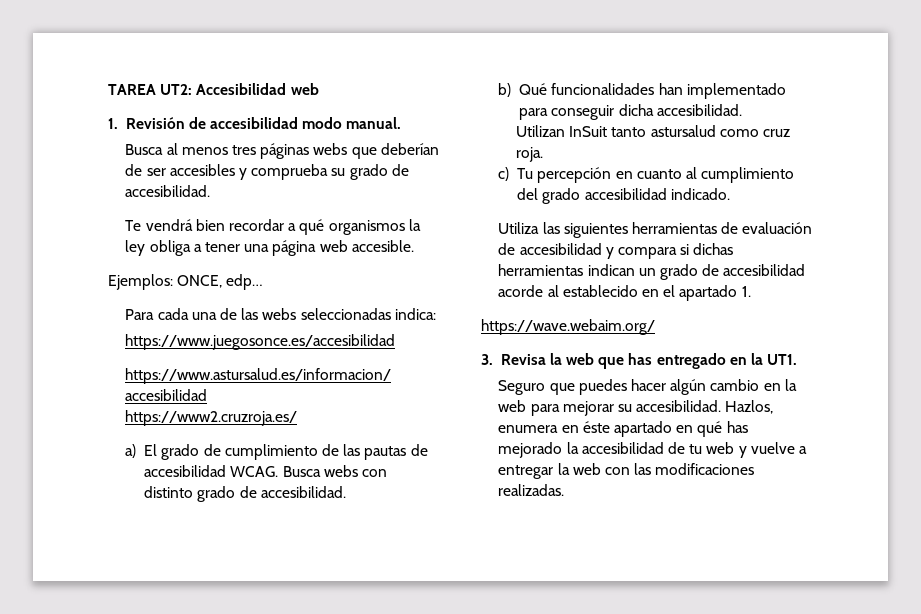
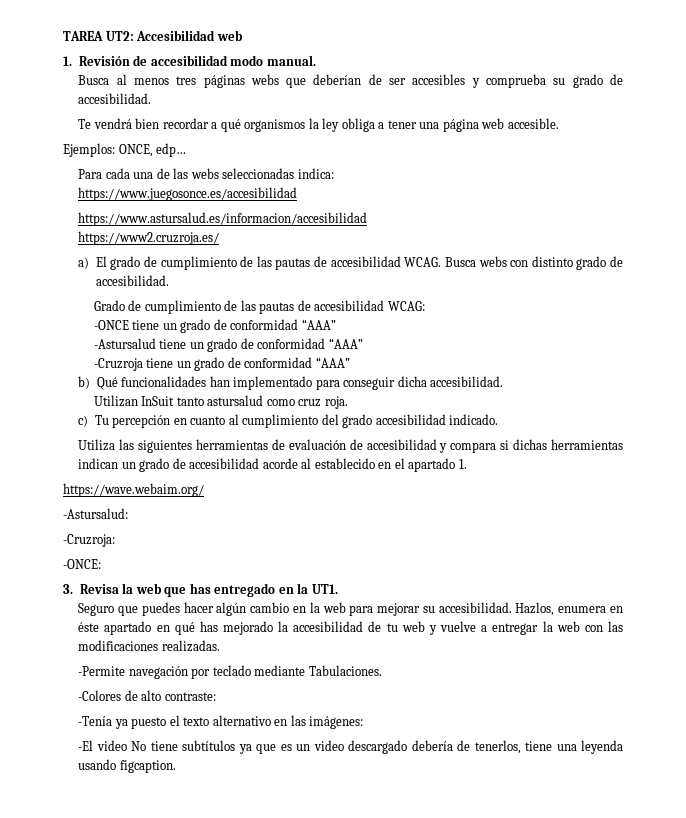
+ Grado de cumplimiento de las pautas de accesibilidad WCAG:
+ -ONCE tiene un grado de conformidad “AAA”
+ -Astursalud tiene un grado de conformidad “AAA”
+ -Cruzroja tiene un grado de conformidad “AAA”
+ -Astursalud:
+ -Cruzroja:
+ -ONCE:
+ -Permite navegación por teclado mediante Tabulaciones.
+ -Colores de alto contraste:
+ -Tenía ya puesto el texto alternativo en las imágenes:
+ -El video No tiene subtítulos ya que es un video descargado debería de tenerlos, tiene una leyenda usando figcaption.

